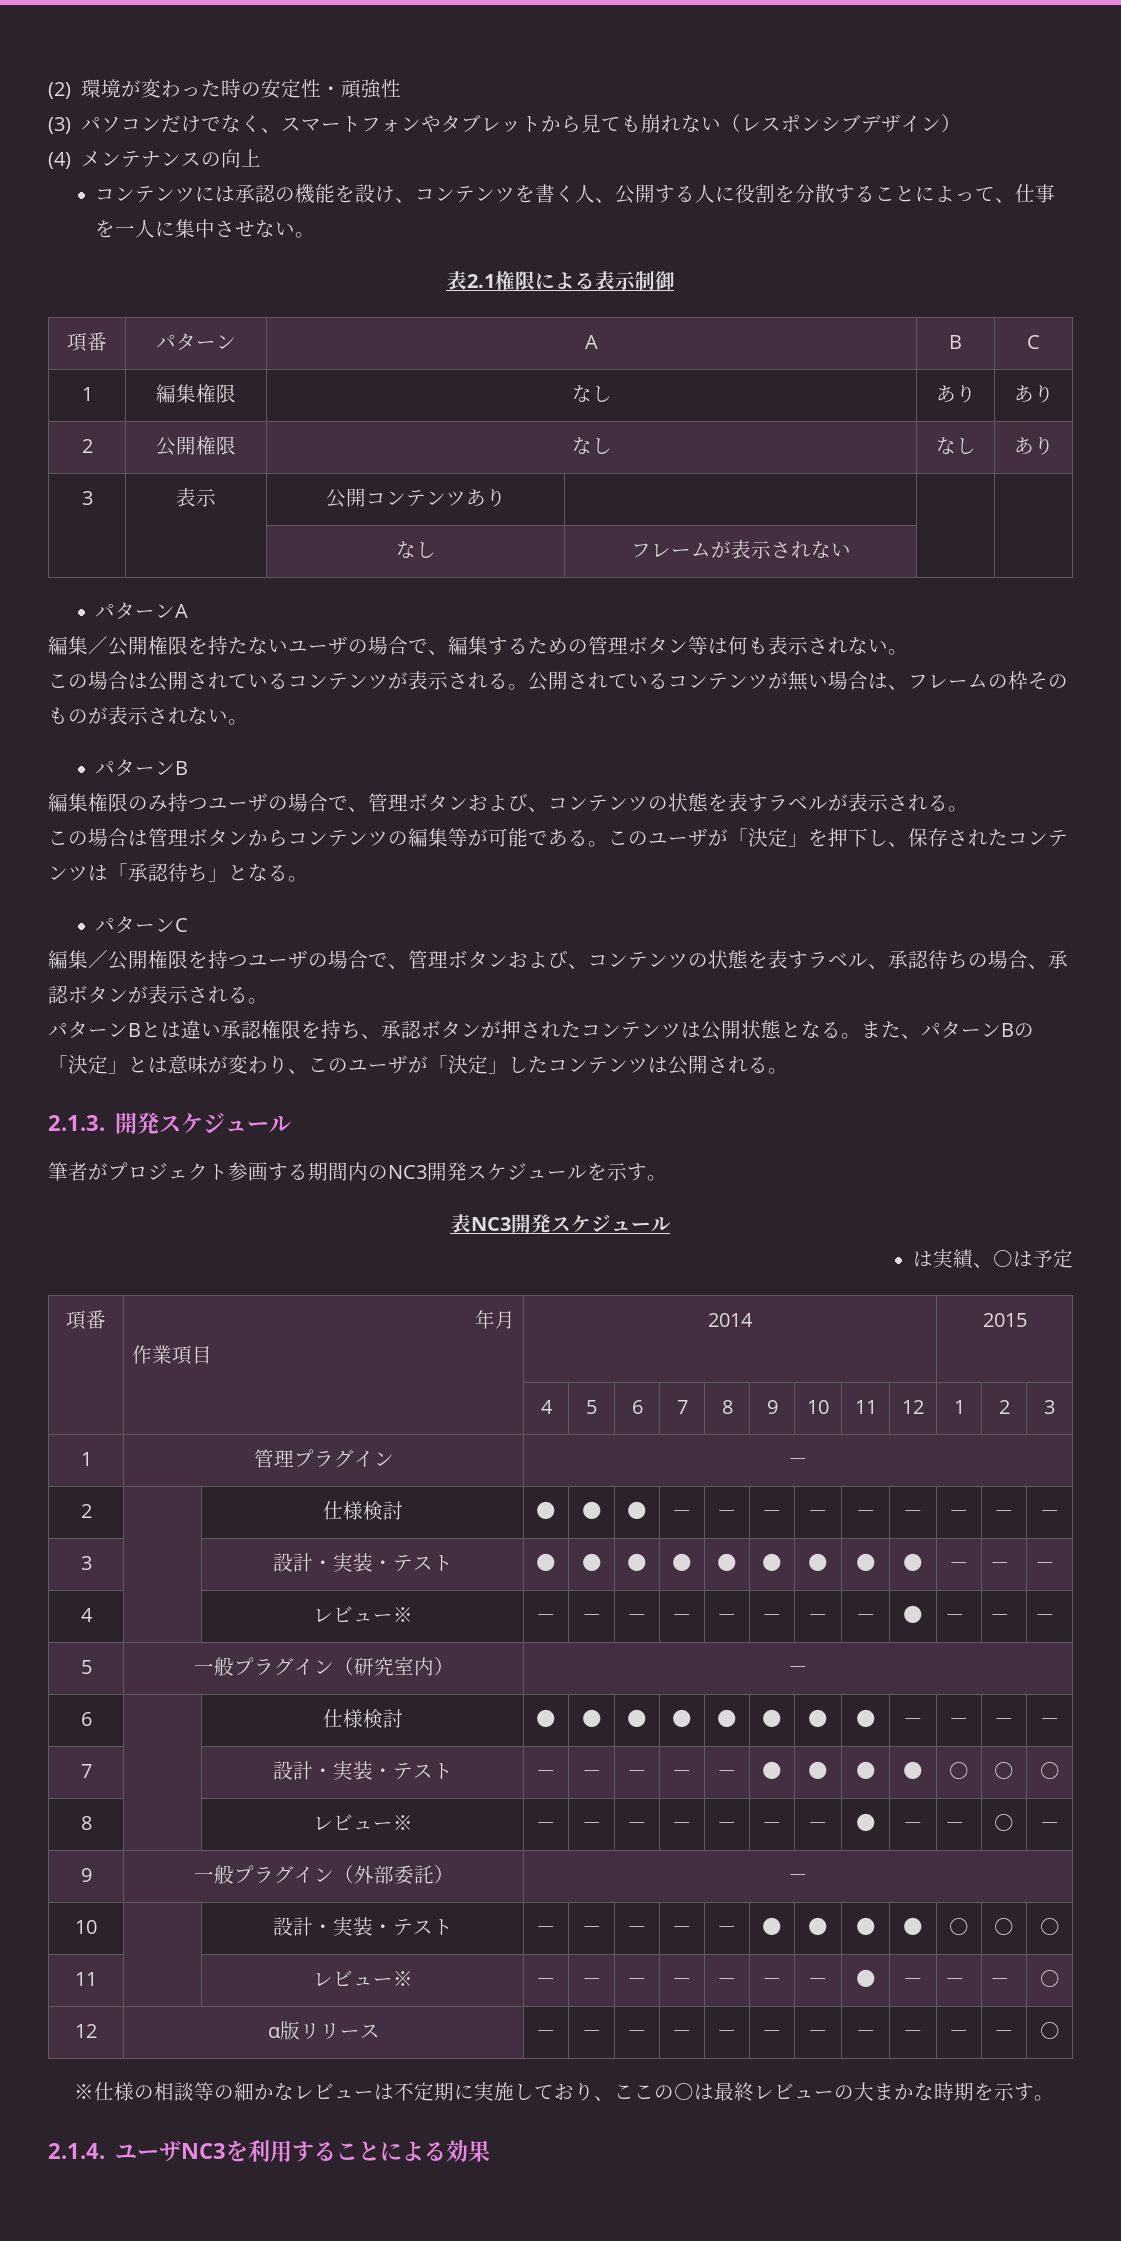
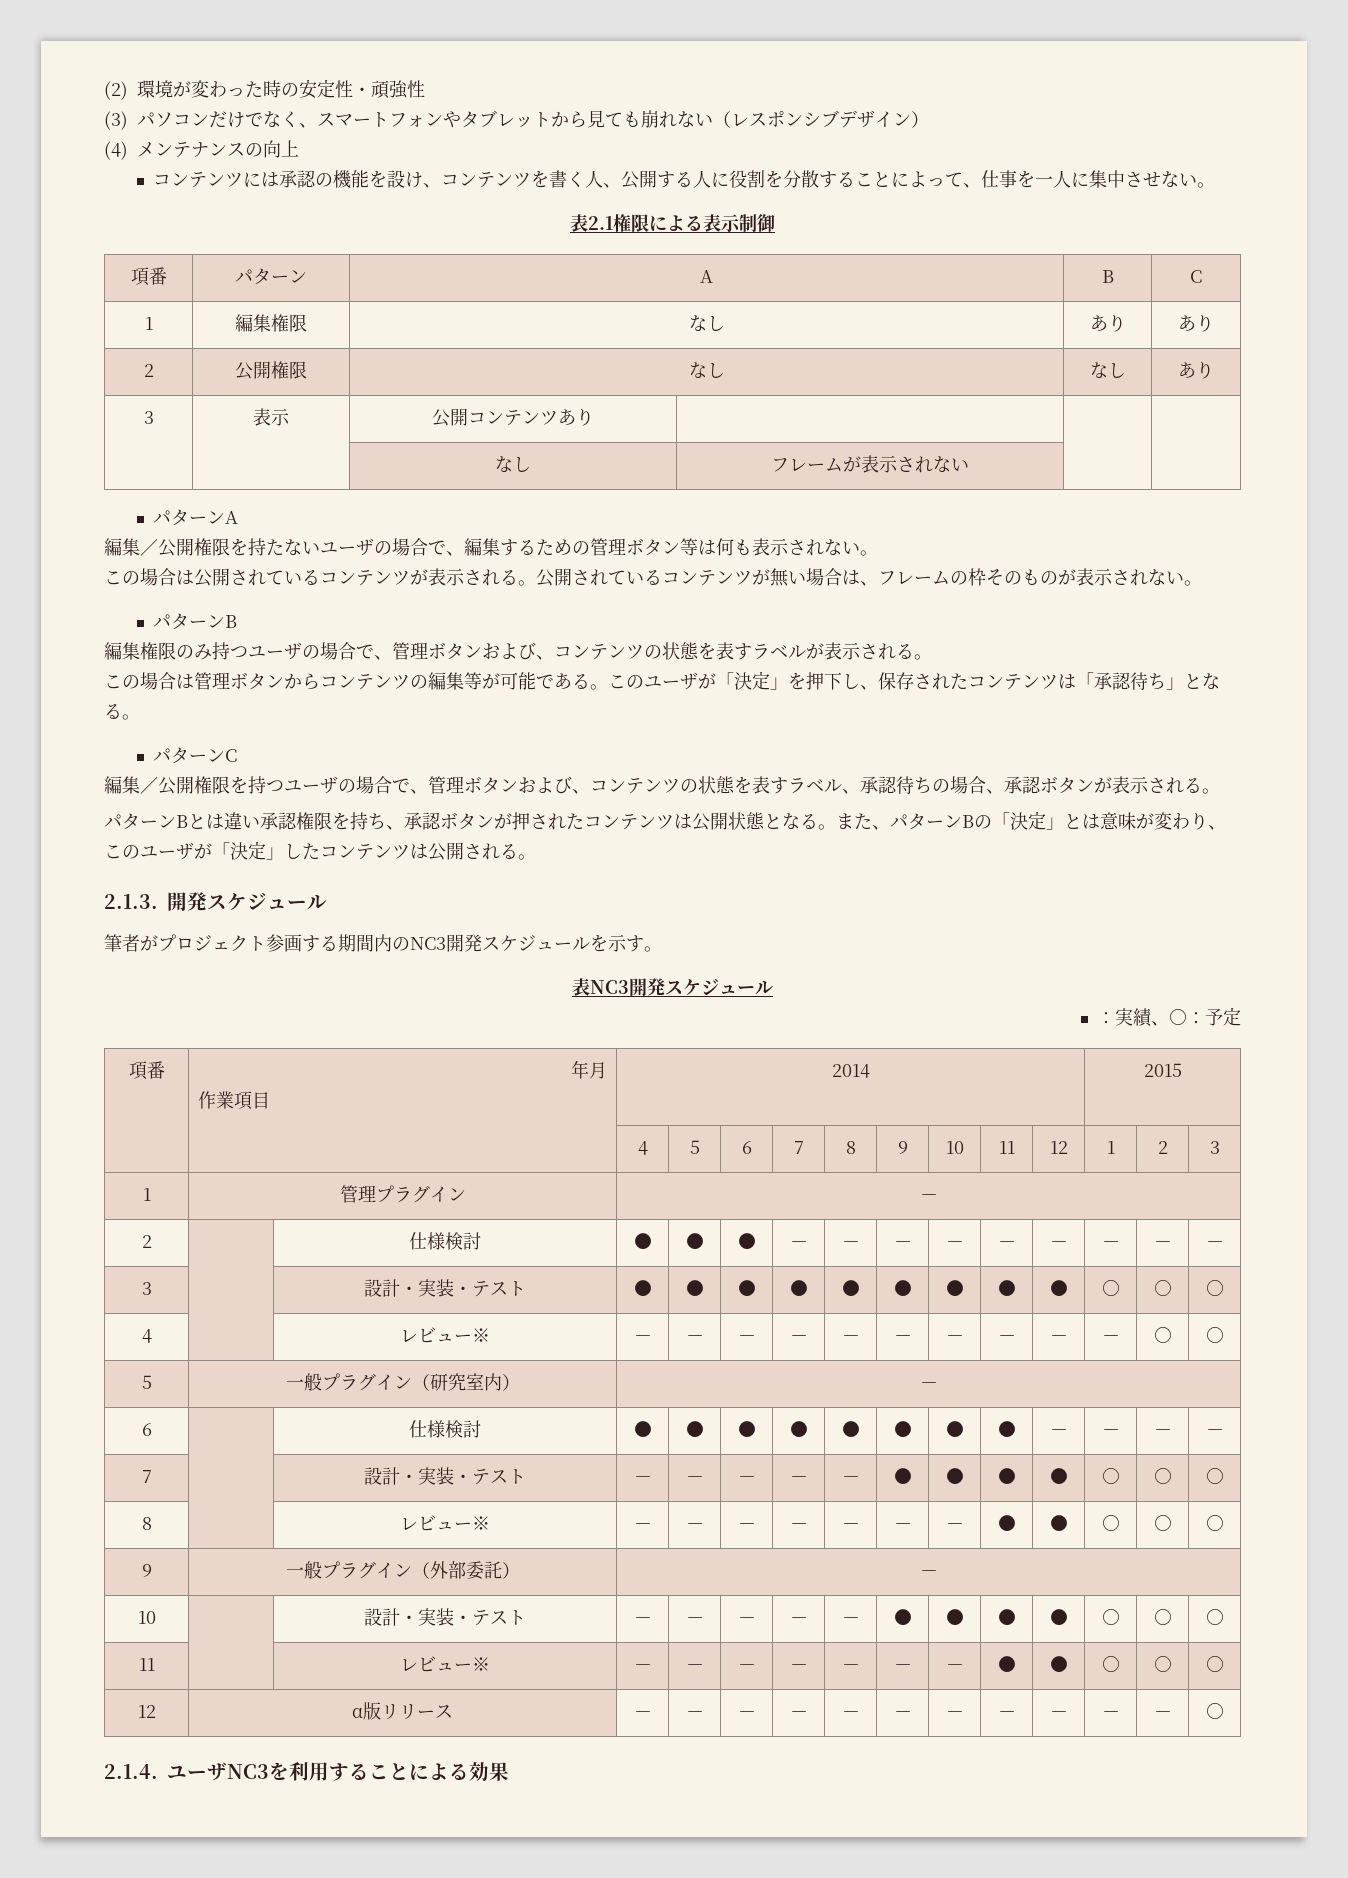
- は実績、○は予定
+ ：実績、○：予定
- 3 | | 設計・実装・テスト | ● | ● | ● | ● | ● | ● | ● | ● | ● | － | － | －
+ 3 | | 設計・実装・テスト | ● | ● | ● | ● | ● | ● | ● | ● | ● | ○ | ○ | ○
- 4 | | レビュー※ | － | － | － | － | － | － | － | － | ● | － | － | －
+ 4 | | レビュー※ | － | － | － | － | － | － | － | － | － | － | ○ | ○
- 8 | | レビュー※ | － | － | － | － | － | － | － | ● | － | － | ○ | －
+ 8 | | レビュー※ | － | － | － | － | － | － | － | ● | ● | ○ | ○ | ○
- 11 | | レビュー※ | － | － | － | － | － | － | － | ● | － | － | － | ○
+ 11 | | レビュー※ | － | － | － | － | － | － | － | ● | ● | ○ | ○ | ○
- ※仕様の相談等の細かなレビューは不定期に実施しており、ここの○は最終レビューの大まかな時期を示す。

